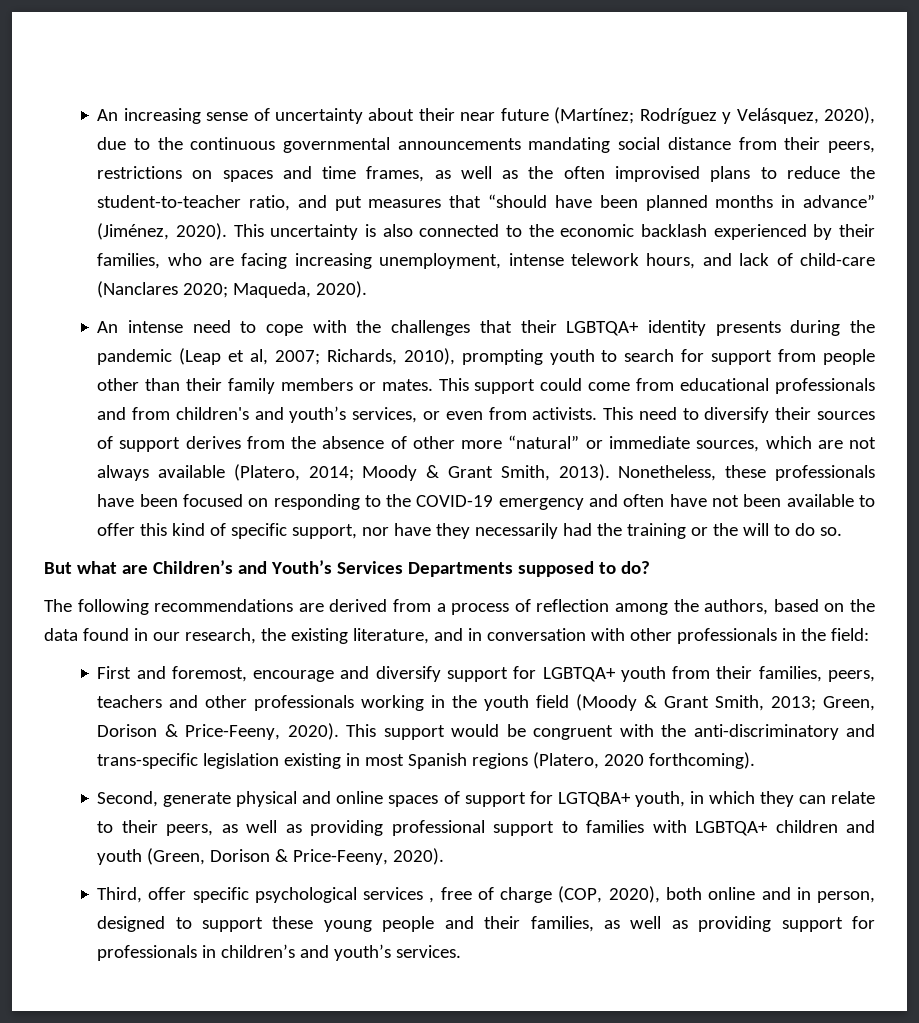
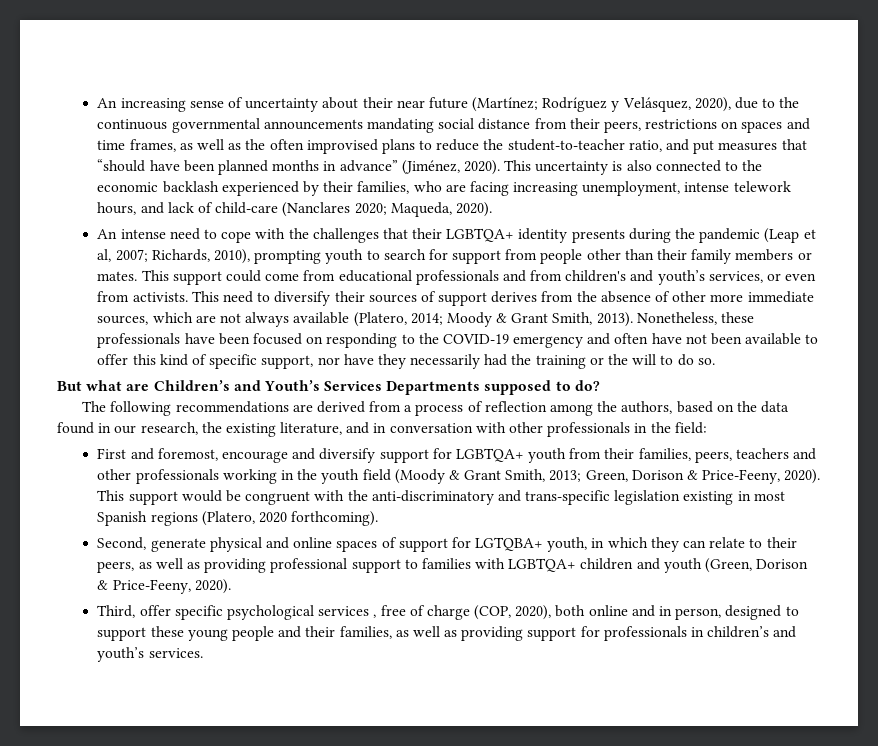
- This need to diversify their sources of support derives from the absence of other more “natural” or immediate sources, which are not always available (Platero, 2014; Moody & Grant Smith, 2013).
+ This need to diversify their sources of support derives from the absence of other more immediate sources, which are not always available (Platero, 2014; Moody & Grant Smith, 2013).

